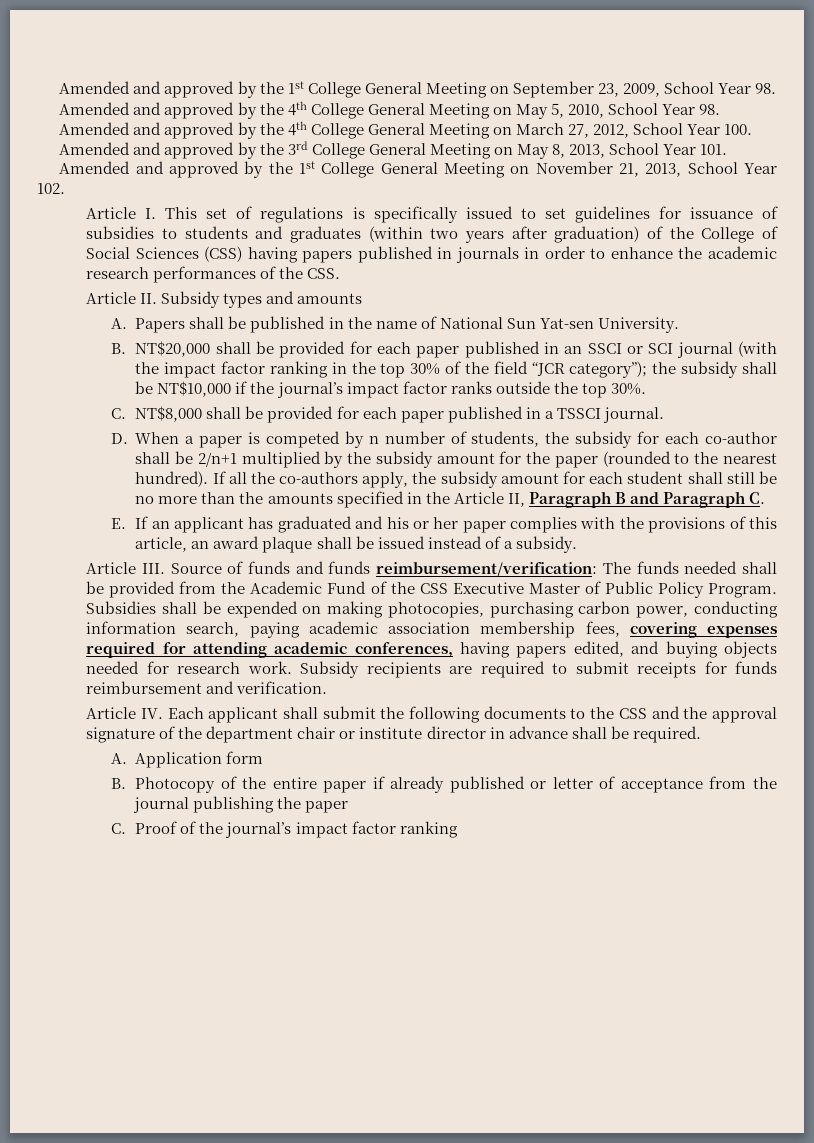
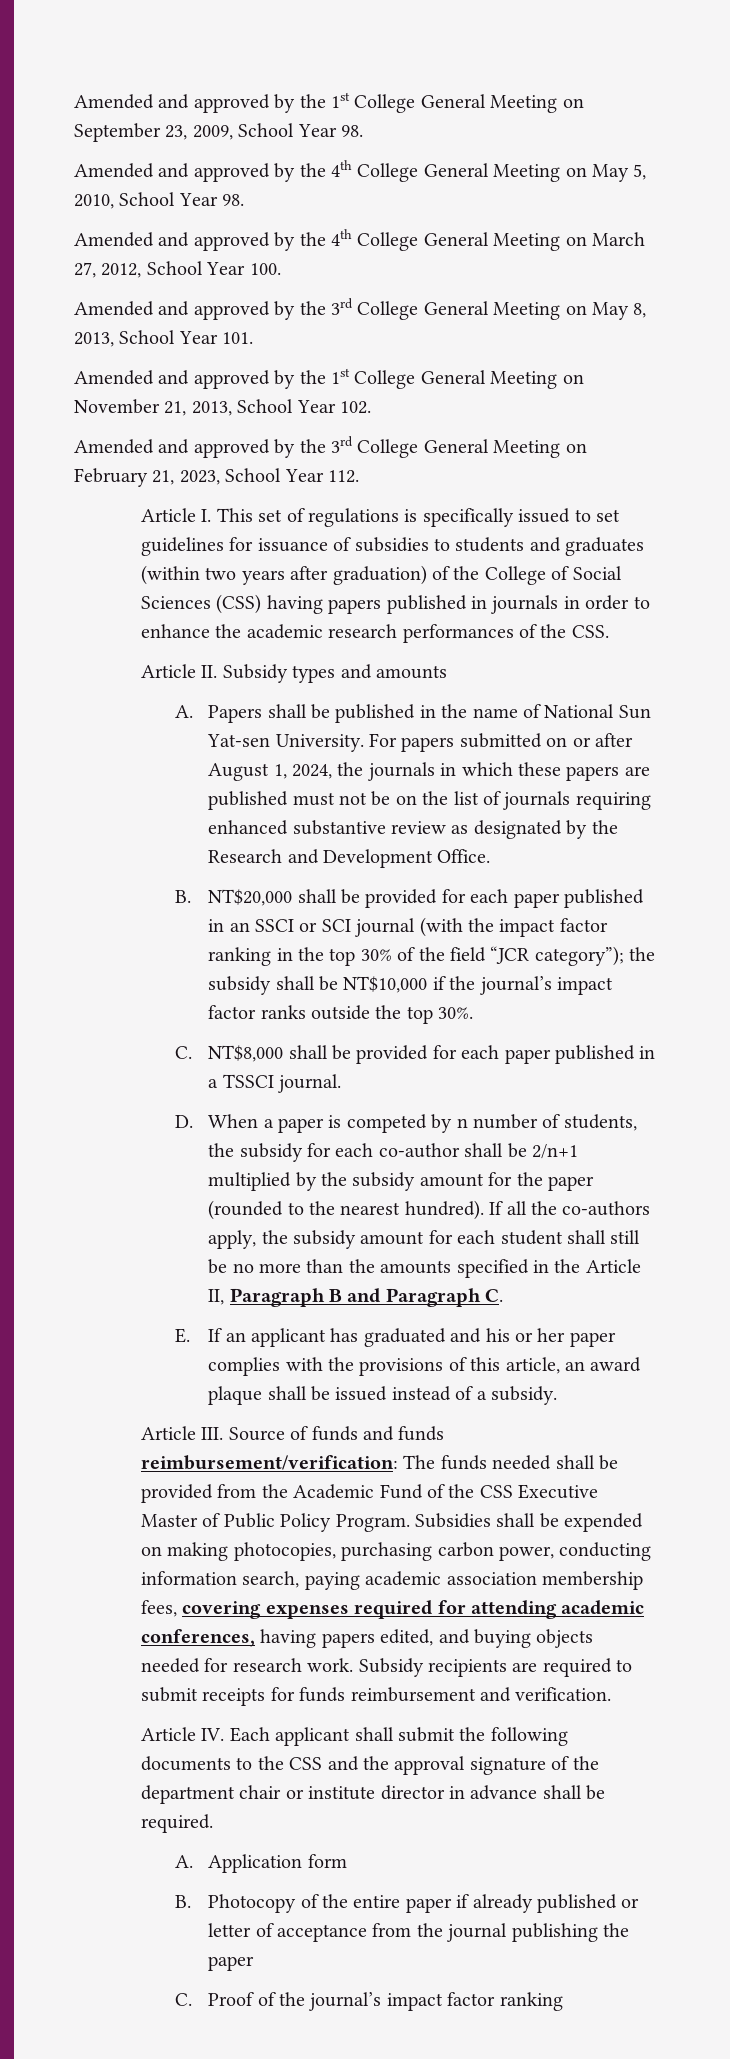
+ Amended and approved by the 3rd College General Meeting on February 21, 2023, School Year 112.
+ For papers submitted on or after August 1, 2024, the journals in which these papers are published must not be on the list of journals requiring enhanced substantive review as designated by the Research and Development Office.

